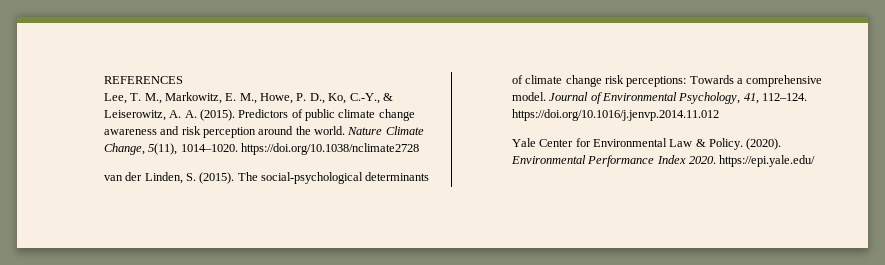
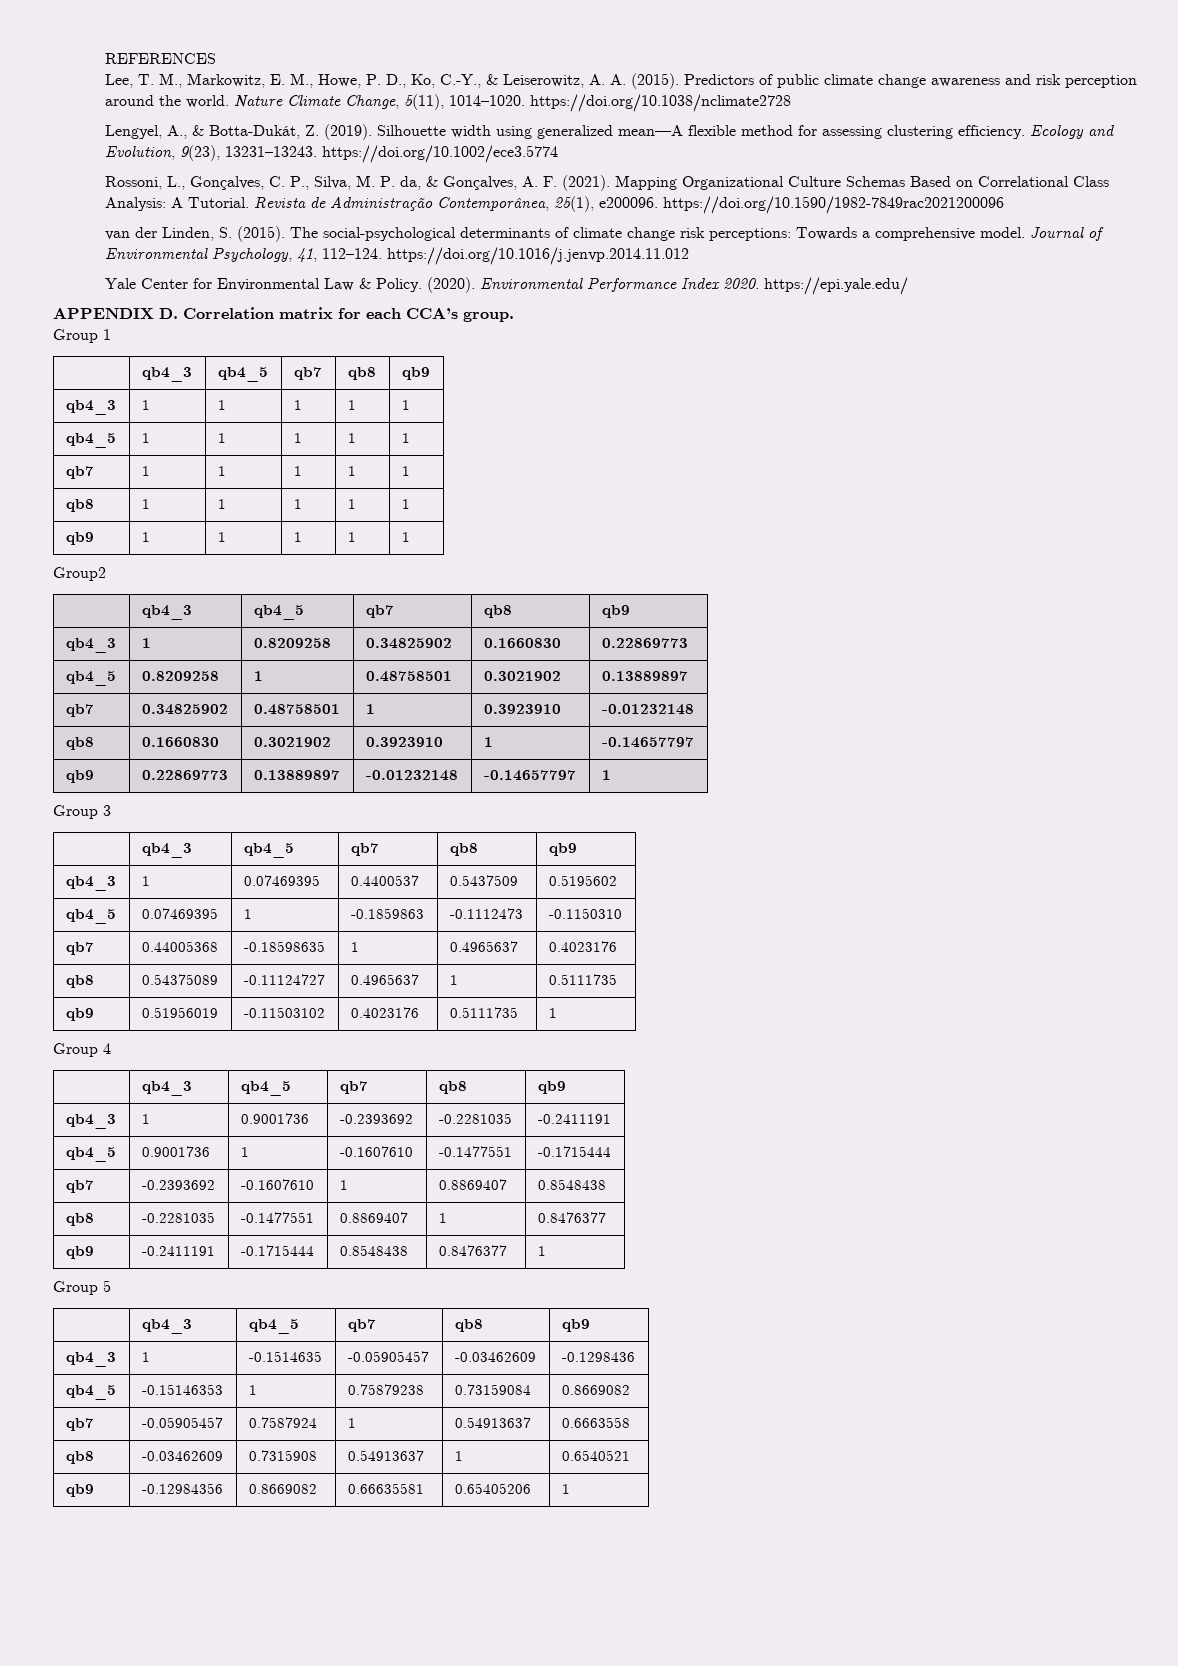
+ Lengyel, A., & Botta‐Dukát, Z. (2019). Silhouette width using generalized mean—A flexible method for assessing clustering efficiency. Ecology and Evolution, 9(23), 13231–13243. https://doi.org/10.1002/ece3.5774
+ Rossoni, L., Gonçalves, C. P., Silva, M. P. da, & Gonçalves, A. F. (2021). Mapping Organizational Culture Schemas Based on Correlational Class Analysis: A Tutorial. Revista de Administração Contemporânea, 25(1), e200096. https://doi.org/10.1590/1982-7849rac2021200096
+ APPENDIX D. Correlation matrix for each CCA’s group.
+ Group 1
+ | qb4_3 | qb4_5 | qb7 | qb8 | qb9
+ qb4_3 | 1 | 1 | 1 | 1 | 1
+ qb4_5 | 1 | 1 | 1 | 1 | 1
+ qb7 | 1 | 1 | 1 | 1 | 1
+ qb8 | 1 | 1 | 1 | 1 | 1
+ qb9 | 1 | 1 | 1 | 1 | 1
+ Group2
+ | qb4_3 | qb4_5 | qb7 | qb8 | qb9
+ qb4_3 | 1 | 0.8209258 | 0.34825902 | 0.1660830 | 0.22869773
+ qb4_5 | 0.8209258 | 1 | 0.48758501 | 0.3021902 | 0.13889897
+ qb7 | 0.34825902 | 0.48758501 | 1 | 0.3923910 | -0.01232148
+ qb8 | 0.1660830 | 0.3021902 | 0.3923910 | 1 | -0.14657797
+ qb9 | 0.22869773 | 0.13889897 | -0.01232148 | -0.14657797 | 1
+ Group 3
+ | qb4_3 | qb4_5 | qb7 | qb8 | qb9
+ qb4_3 | 1 | 0.07469395 | 0.4400537 | 0.5437509 | 0.5195602
+ qb4_5 | 0.07469395 | 1 | -0.1859863 | -0.1112473 | -0.1150310
+ qb7 | 0.44005368 | -0.18598635 | 1 | 0.4965637 | 0.4023176
+ qb8 | 0.54375089 | -0.11124727 | 0.4965637 | 1 | 0.5111735
+ qb9 | 0.51956019 | -0.11503102 | 0.4023176 | 0.5111735 | 1
+ Group 4
+ | qb4_3 | qb4_5 | qb7 | qb8 | qb9
+ qb4_3 | 1 | 0.9001736 | -0.2393692 | -0.2281035 | -0.2411191
+ qb4_5 | 0.9001736 | 1 | -0.1607610 | -0.1477551 | -0.1715444
+ qb7 | -0.2393692 | -0.1607610 | 1 | 0.8869407 | 0.8548438
+ qb8 | -0.2281035 | -0.1477551 | 0.8869407 | 1 | 0.8476377
+ qb9 | -0.2411191 | -0.1715444 | 0.8548438 | 0.8476377 | 1
+ Group 5
+ | qb4_3 | qb4_5 | qb7 | qb8 | qb9
+ qb4_3 | 1 | -0.1514635 | -0.05905457 | -0.03462609 | -0.1298436
+ qb4_5 | -0.15146353 | 1 | 0.75879238 | 0.73159084 | 0.8669082
+ qb7 | -0.05905457 | 0.7587924 | 1 | 0.54913637 | 0.6663558
+ qb8 | -0.03462609 | 0.7315908 | 0.54913637 | 1 | 0.6540521
+ qb9 | -0.12984356 | 0.8669082 | 0.66635581 | 0.65405206 | 1

